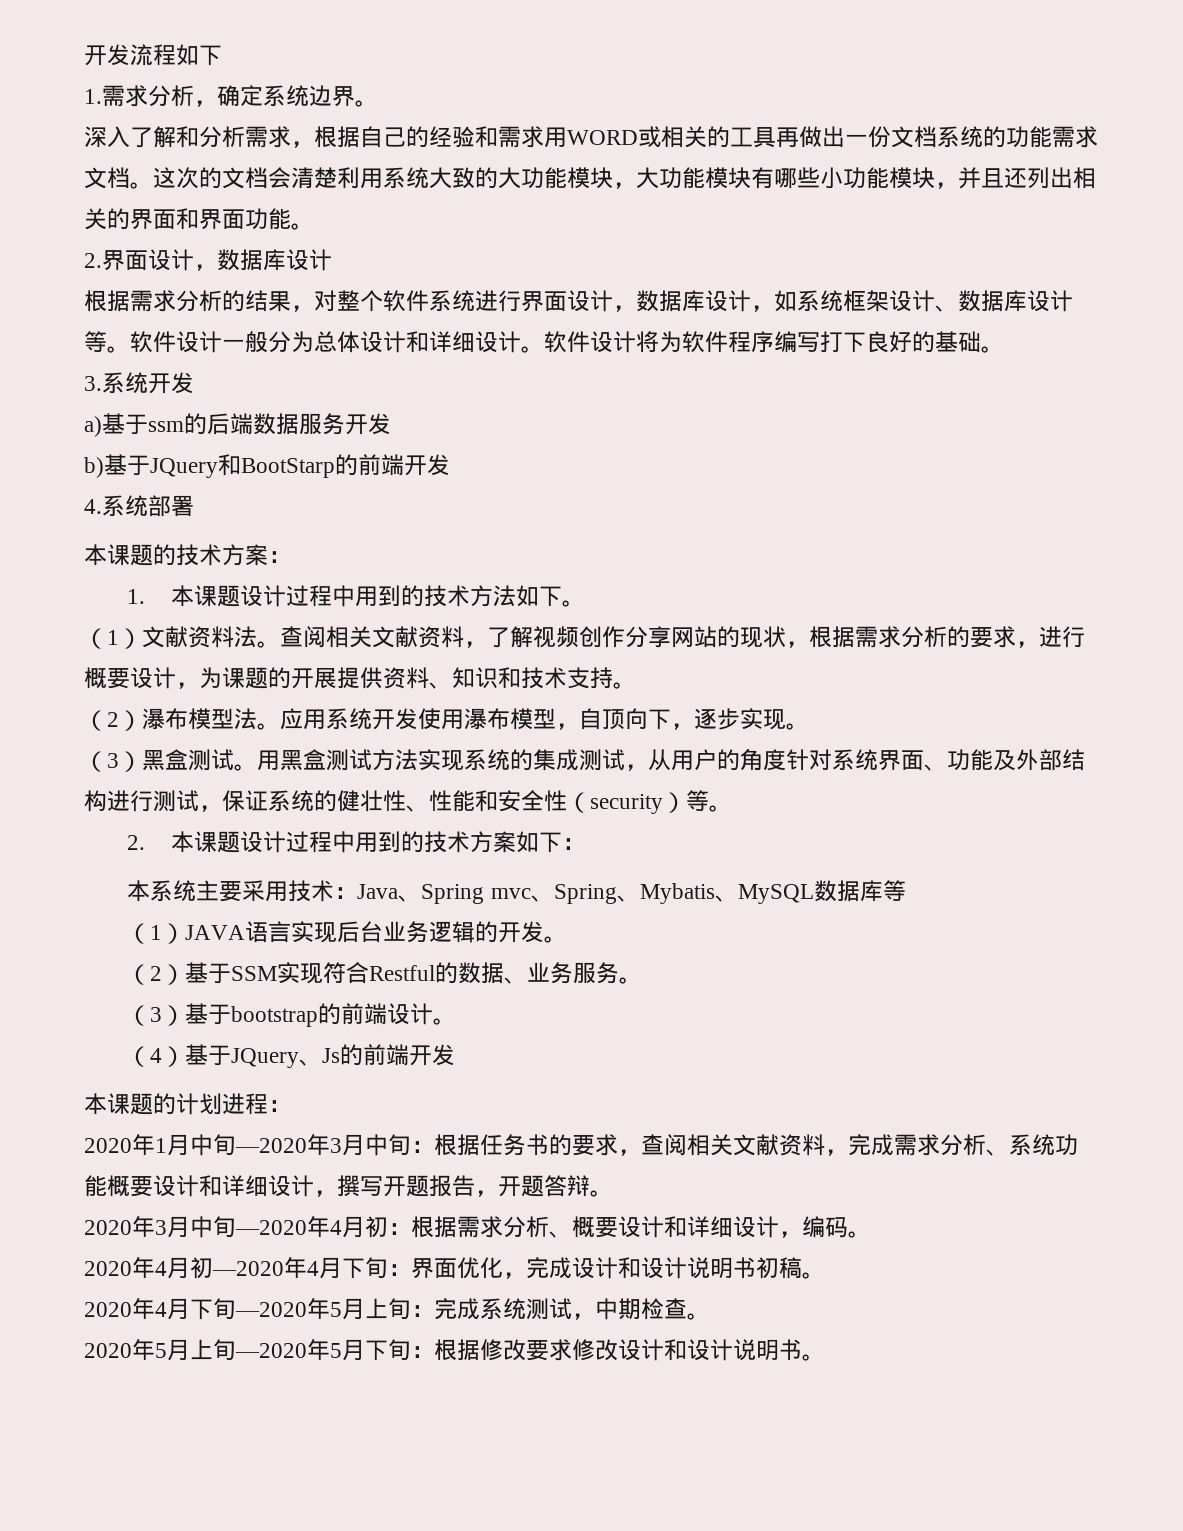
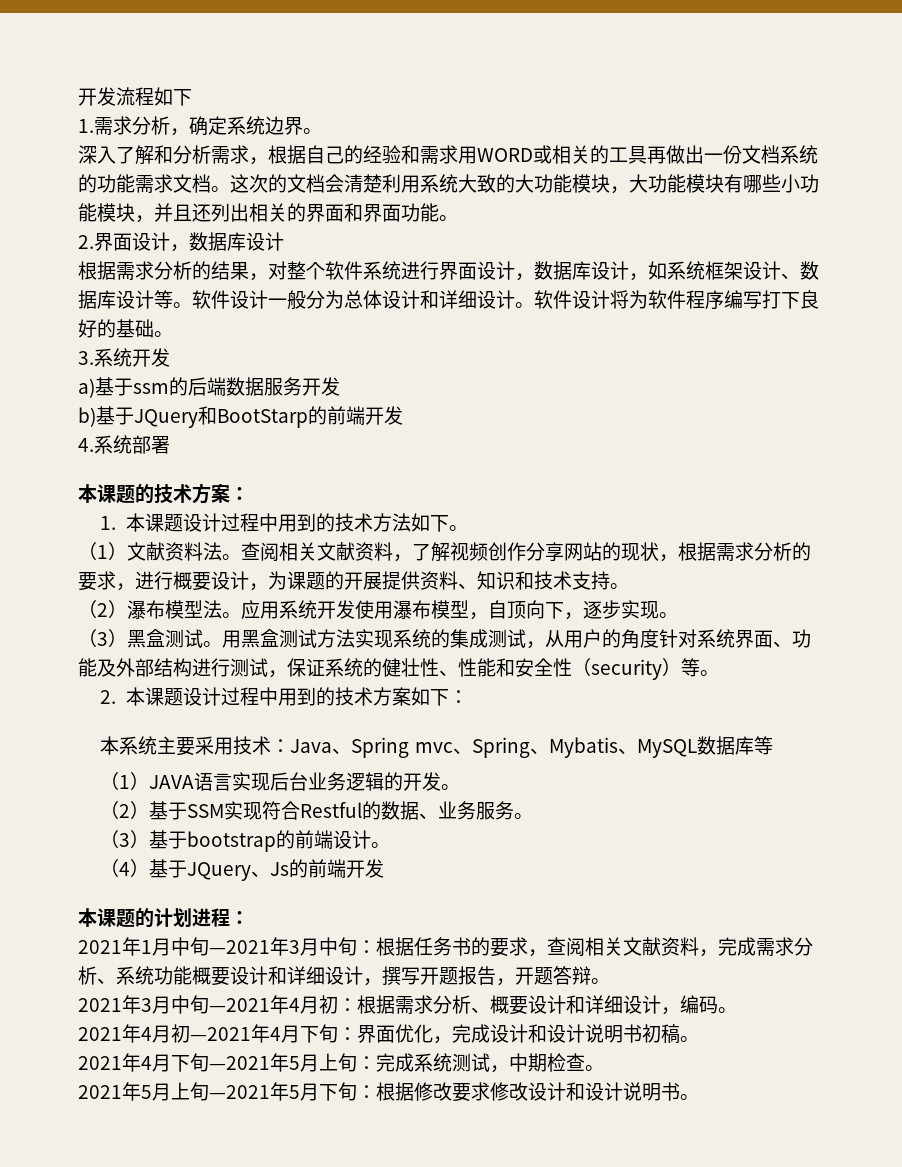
- 2020年1月中旬—2020年3月中旬：根据任务书的要求，查阅相关文献资料，完成需求分析、系统功能概要设计和详细设计，撰写开题报告，开题答辩。
+ 2021年1月中旬—2021年3月中旬：根据任务书的要求，查阅相关文献资料，完成需求分析、系统功能概要设计和详细设计，撰写开题报告，开题答辩。
- 2020年3月中旬—2020年4月初：根据需求分析、概要设计和详细设计，编码。
+ 2021年3月中旬—2021年4月初：根据需求分析、概要设计和详细设计，编码。
- 2020年4月初—2020年4月下旬：界面优化，完成设计和设计说明书初稿。
+ 2021年4月初—2021年4月下旬：界面优化，完成设计和设计说明书初稿。
- 2020年4月下旬—2020年5月上旬：完成系统测试，中期检查。
+ 2021年4月下旬—2021年5月上旬：完成系统测试，中期检查。
- 2020年5月上旬—2020年5月下旬：根据修改要求修改设计和设计说明书。
+ 2021年5月上旬—2021年5月下旬：根据修改要求修改设计和设计说明书。

